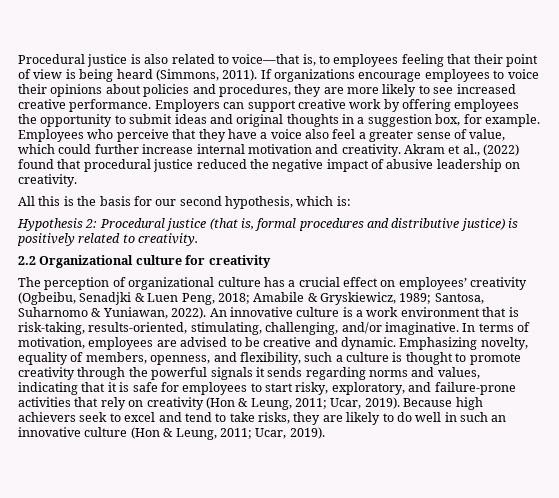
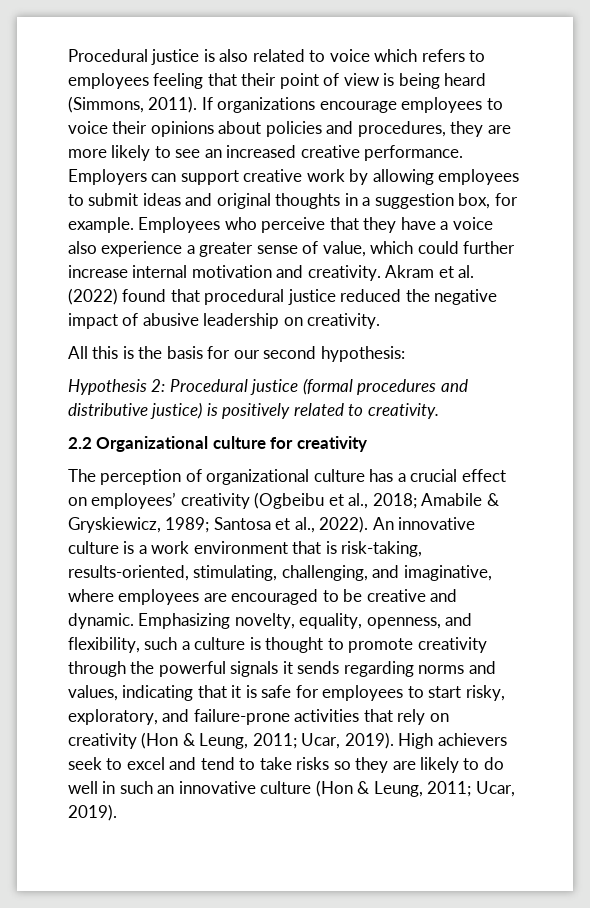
- Procedural justice is also related to voice—that is, to employees feeling that their point of view is being heard (Simmons, 2011).
+ Procedural justice is also related to voice which refers to employees feeling that their point of view is being heard (Simmons, 2011).
- If organizations encourage employees to voice their opinions about policies and procedures, they are more likely to see increased creative performance.
+ If organizations encourage employees to voice their opinions about policies and procedures, they are more likely to see an increased creative performance.
- Employers can support creative work by offering employees the opportunity to submit ideas and original thoughts in a suggestion box, for example.
+ Employers can support creative work by allowing employees to submit ideas and original thoughts in a suggestion box, for example.
- Employees who perceive that they have a voice also feel a greater sense of value, which could further increase internal motivation and creativity.
+ Employees who perceive that they have a voice also experience a greater sense of value, which could further increase internal motivation and creativity.
- Akram et al., (2022) found that procedural justice reduced the negative impact of abusive leadership on creativity.
+ Akram et al. (2022) found that procedural justice reduced the negative impact of abusive leadership on creativity.
- All this is the basis for our second hypothesis, which is:
+ All this is the basis for our second hypothesis:
- Hypothesis 2: Procedural justice (that is, formal procedures and distributive justice) is positively related to creativity.
+ Hypothesis 2: Procedural justice (formal procedures and distributive justice) is positively related to creativity.
- The perception of organizational culture has a crucial effect on employees’ creativity (Ogbeibu, Senadjki & Luen Peng, 2018; Amabile & Gryskiewicz, 1989; Santosa, Suharnomo & Yuniawan, 2022).
+ The perception of organizational culture has a crucial effect on employees’ creativity (Ogbeibu et al., 2018; Amabile & Gryskiewicz, 1989; Santosa et al., 2022).
- An innovative culture is a work environment that is risk-taking, results-oriented, stimulating, challenging, and/or imaginative. In terms of motivation, employees are advised to be creative and dynamic.
+ An innovative culture is a work environment that is risk-taking, results-oriented, stimulating, challenging, and imaginative, where employees are encouraged to be creative and dynamic.
- Emphasizing novelty, equality of members, openness, and flexibility, such a culture is thought to promote creativity through the powerful signals it sends regarding norms and values, indicating that it is safe for employees to start risky, exploratory, and failure-prone activities that rely on creativity (Hon & Leung, 2011; Ucar, 2019).
+ Emphasizing novelty, equality, openness, and flexibility, such a culture is thought to promote creativity through the powerful signals it sends regarding norms and values, indicating that it is safe for employees to start risky, exploratory, and failure-prone activities that rely on creativity (Hon & Leung, 2011; Ucar, 2019).
- Because high achievers seek to excel and tend to take risks, they are likely to do well in such an innovative culture (Hon & Leung, 2011; Ucar, 2019).
+ High achievers seek to excel and tend to take risks so they are likely to do well in such an innovative culture (Hon & Leung, 2011; Ucar, 2019).

